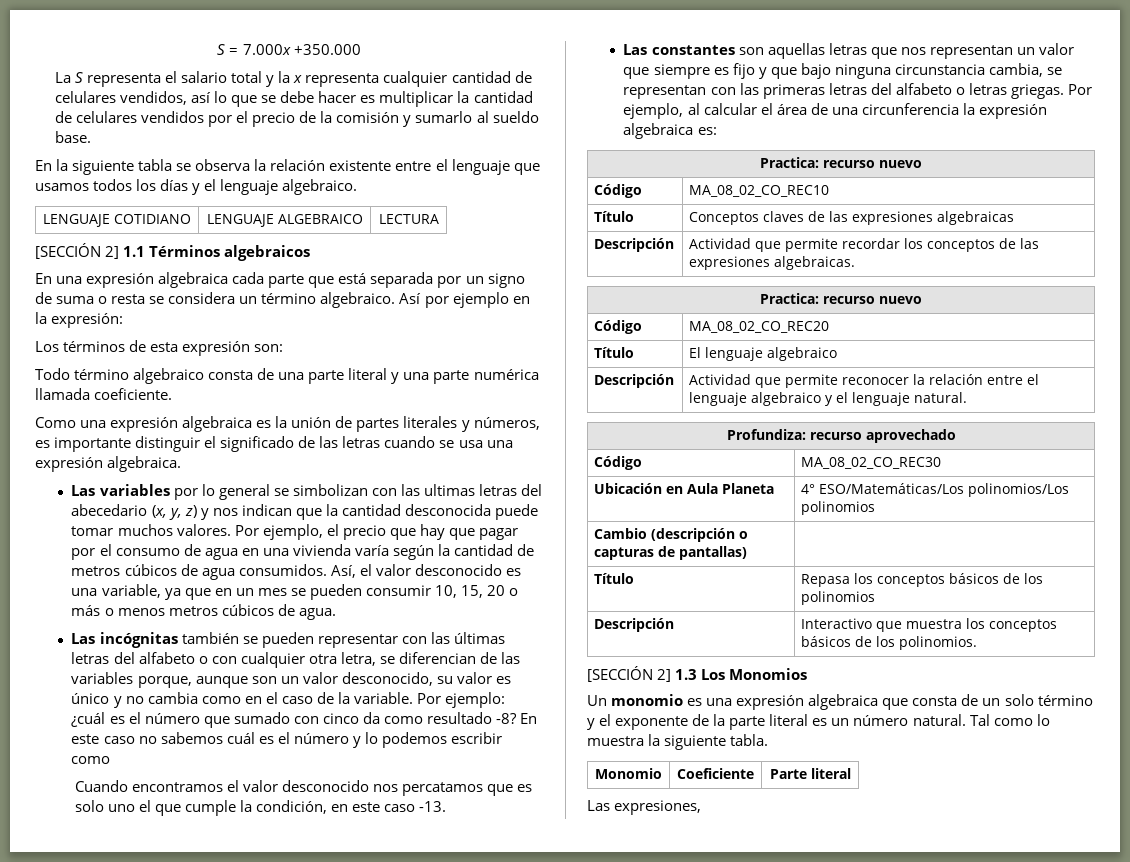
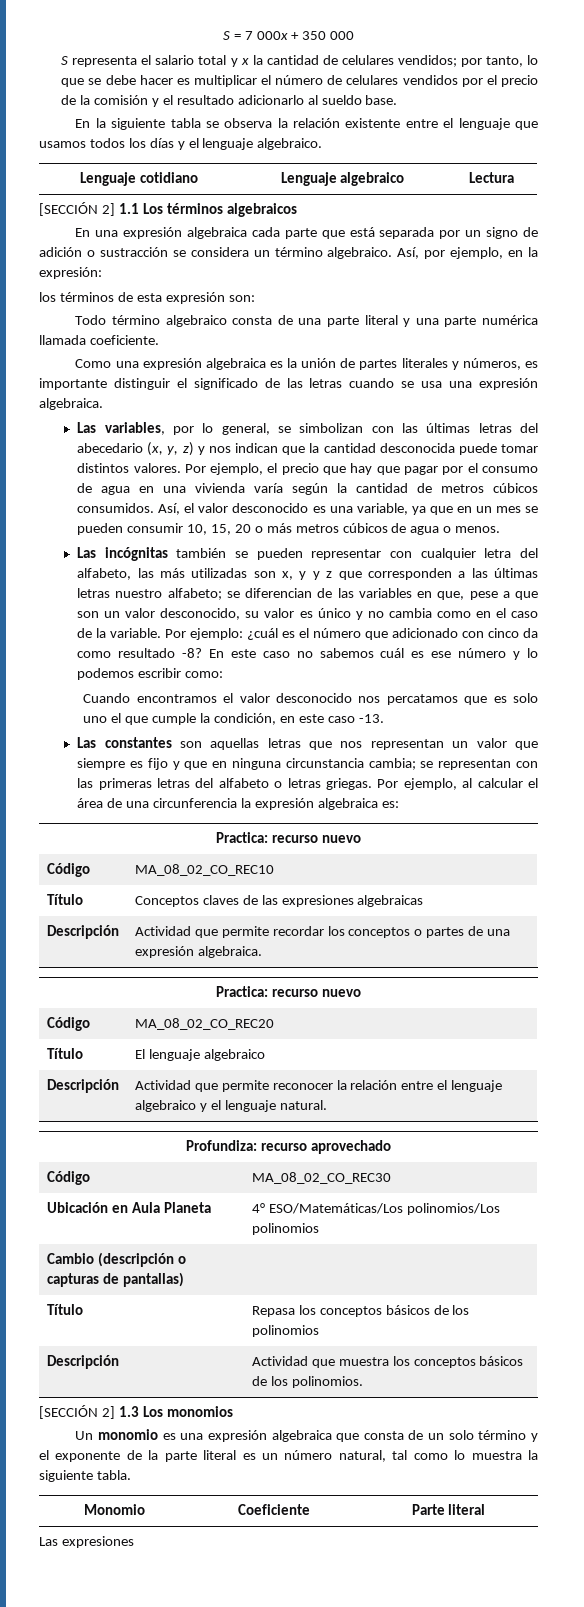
- S = 7.000x +350.000
- La S representa el salario total y la x representa cualquier cantidad de celulares vendidos, así lo que se debe hacer es multiplicar la cantidad de celulares vendidos por el precio de la comisión y sumarlo al sueldo base.
+ S = 7 000x + 350 000
+ S representa el salario total y x la cantidad de celulares vendidos; por tanto, lo que se debe hacer es multiplicar el número de celulares vendidos por el precio de la comisión y el resultado adicionarlo al sueldo base.
- LENGUAJE COTIDIANO | LENGUAJE ALGEBRAICO | LECTURA
+ Lenguaje cotidiano | Lenguaje algebraico | Lectura
- [SECCIÓN 2] 1.1 Términos algebraicos
+ [SECCIÓN 2] 1.1 Los términos algebraicos
- En una expresión algebraica cada parte que está separada por un signo de suma o resta se considera un término algebraico.
+ En una expresión algebraica cada parte que está separada por un signo de adición o sustracción se considera un término algebraico.
- Así por ejemplo en la expresión:
+ Así, por ejemplo, en la expresión:
- Los términos de esta expresión son:
+ los términos de esta expresión son:
- Las variables por lo general se simbolizan con las ultimas letras del abecedario (x, y, z) y nos indican que la cantidad desconocida puede tomar muchos valores.
+ Las variables, por lo general, se simbolizan con las últimas letras del abecedario (x, y, z) y nos indican que la cantidad desconocida puede tomar distintos valores.
- Por ejemplo, el precio que hay que pagar por el consumo de agua en una vivienda varía según la cantidad de metros cúbicos de agua consumidos.
+ Por ejemplo, el precio que hay que pagar por el consumo de agua en una vivienda varía según la cantidad de metros cúbicos consumidos.
- Así, el valor desconocido es una variable, ya que en un mes se pueden consumir 10, 15, 20 o más o menos metros cúbicos de agua.
+ Así, el valor desconocido es una variable, ya que en un mes se pueden consumir 10, 15, 20 o más metros cúbicos de agua o menos.
- Las incógnitas también se pueden representar con las últimas letras del alfabeto o con cualquier otra letra, se diferencian de las variables porque, aunque son un valor desconocido, su valor es único y no cambia como en el caso de la variable.
+ Las incógnitas también se pueden representar con cualquier letra del alfabeto, las más utilizadas son x, y y z que corresponden a las últimas letras nuestro alfabeto; se diferencian de las variables en que, pese a que son un valor desconocido, su valor es único y no cambia como en el caso de la variable.
- Por ejemplo: ¿cuál es el número que sumado con cinco da como resultado -8?
+ Por ejemplo: ¿cuál es el número que adicionado con cinco da como resultado -8?
- En este caso no sabemos cuál es el número y lo podemos escribir como
+ En este caso no sabemos cuál es ese número y lo podemos escribir como:
- Las constantes son aquellas letras que nos representan un valor que siempre es fijo y que bajo ninguna circunstancia cambia, se representan con las primeras letras del alfabeto o letras griegas.
+ Las constantes son aquellas letras que nos representan un valor que siempre es fijo y que en ninguna circunstancia cambia; se representan con las primeras letras del alfabeto o letras griegas.
- Descripción | Actividad que permite recordar los conceptos de las expresiones algebraicas.
+ Descripción | Actividad que permite recordar los conceptos o partes de una expresión algebraica.
- Descripción | Interactivo que muestra los conceptos básicos de los polinomios.
+ Descripción | Actividad que muestra los conceptos básicos de los polinomios.
- [SECCIÓN 2] 1.3 Los Monomios
+ [SECCIÓN 2] 1.3 Los monomios
- Un monomio es una expresión algebraica que consta de un solo término y el exponente de la parte literal es un número natural. Tal como lo muestra la siguiente tabla.
+ Un monomio es una expresión algebraica que consta de un solo término y el exponente de la parte literal es un número natural, tal como lo muestra la siguiente tabla.
- Las expresiones,
+ Las expresiones

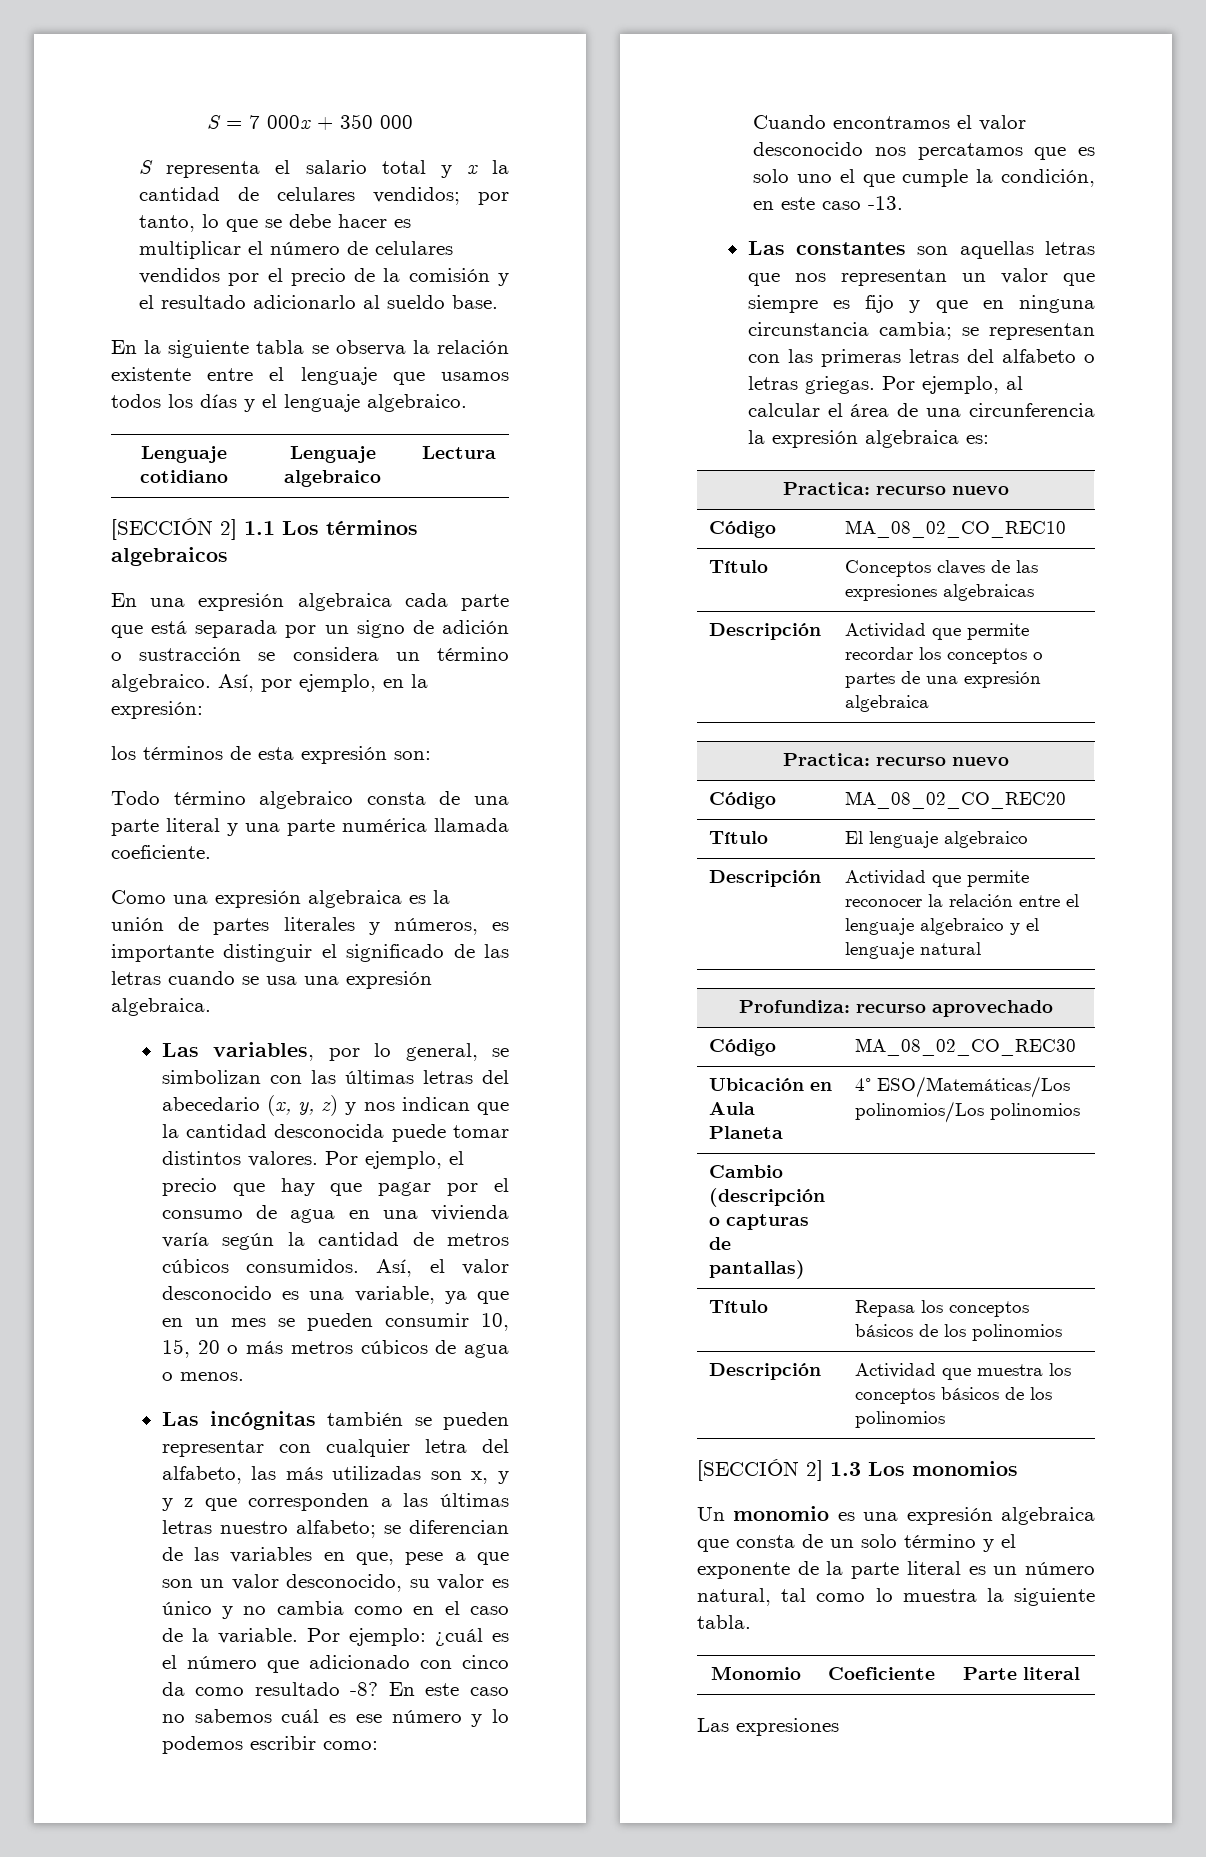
- Descripción | Actividad que permite recordar los conceptos o partes de una expresión algebraica.
+ Descripción | Actividad que permite recordar los conceptos o partes de una expresión algebraica
- Descripción | Actividad que permite reconocer la relación entre el lenguaje algebraico y el lenguaje natural.
+ Descripción | Actividad que permite reconocer la relación entre el lenguaje algebraico y el lenguaje natural
- Descripción | Actividad que muestra los conceptos básicos de los polinomios.
+ Descripción | Actividad que muestra los conceptos básicos de los polinomios

